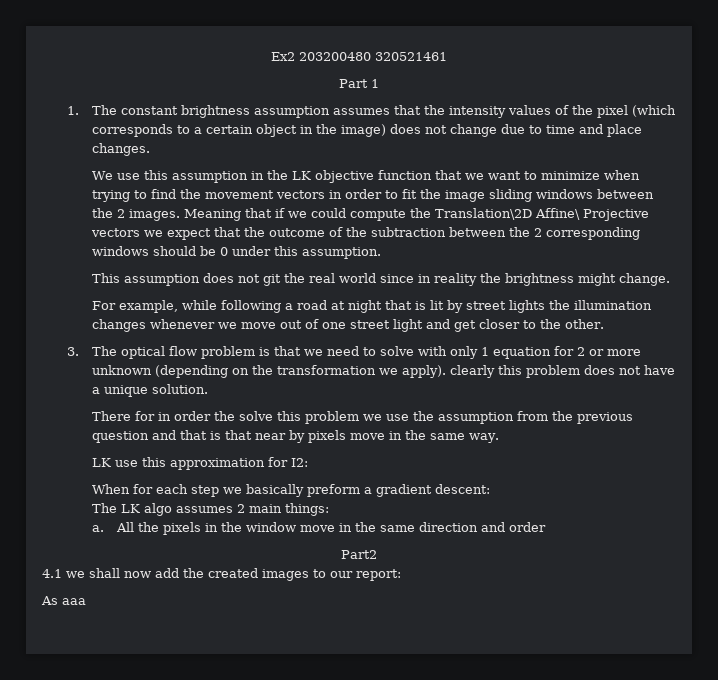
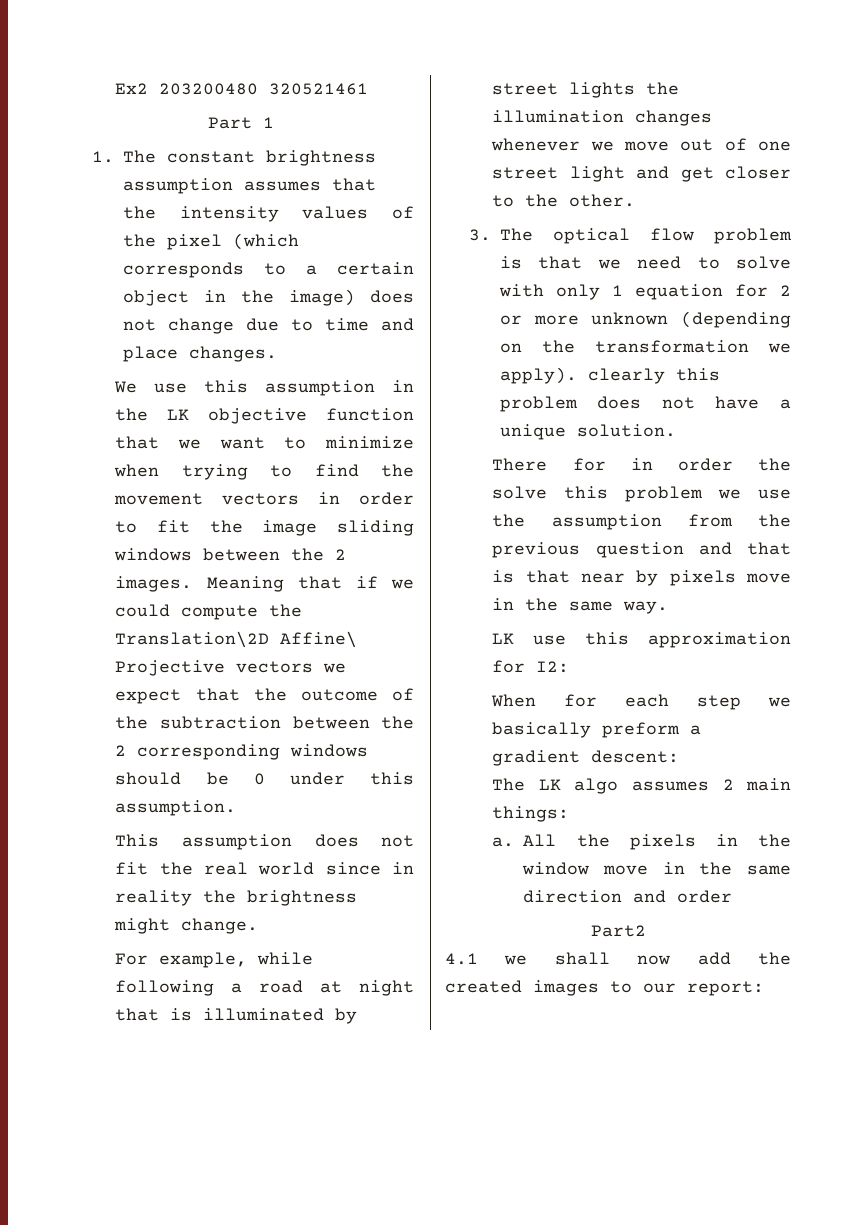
- This assumption does not git the real world since in reality the brightness might change.
+ This assumption does not fit the real world since in reality the brightness might change.
- For example, while following a road at night that is lit by street lights the illumination changes whenever we move out of one street light and get closer to the other.
+ For example, while following a road at night that is illuminated by street lights the illumination changes whenever we move out of one street light and get closer to the other.
- As aaa

